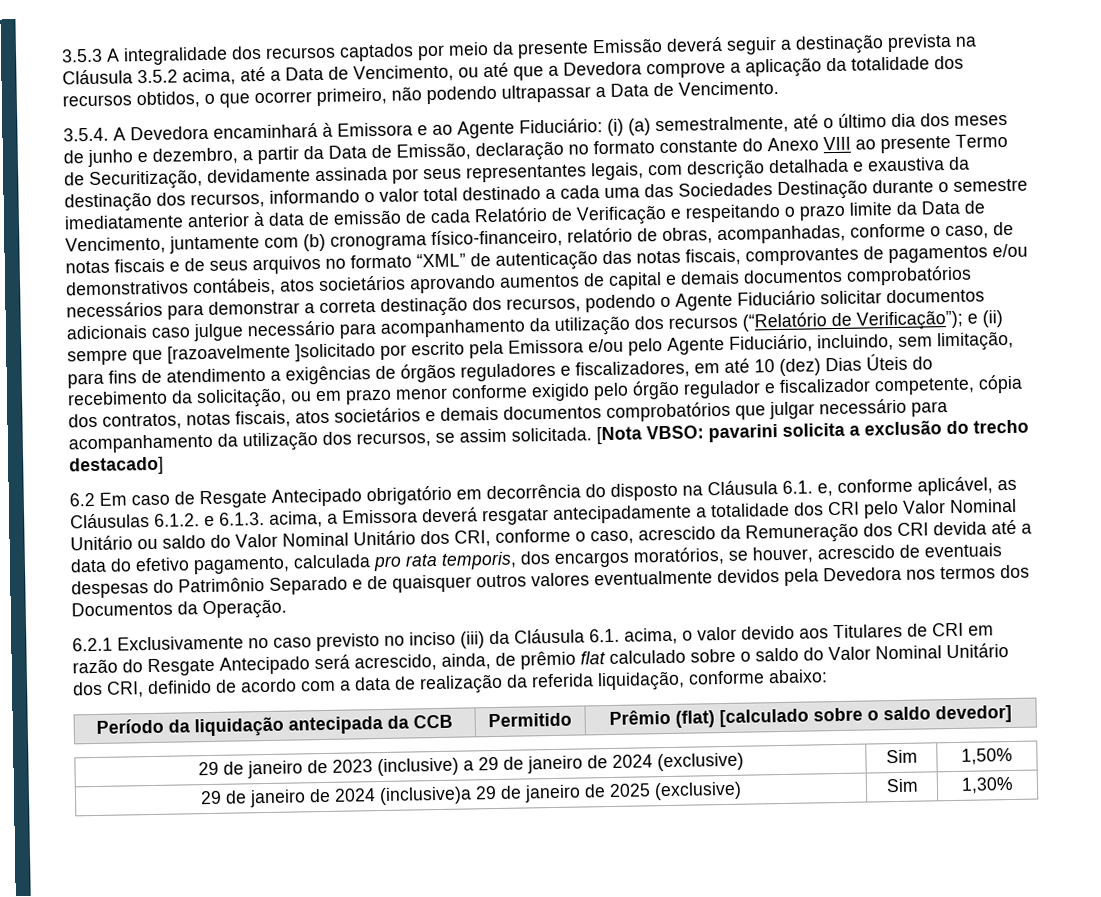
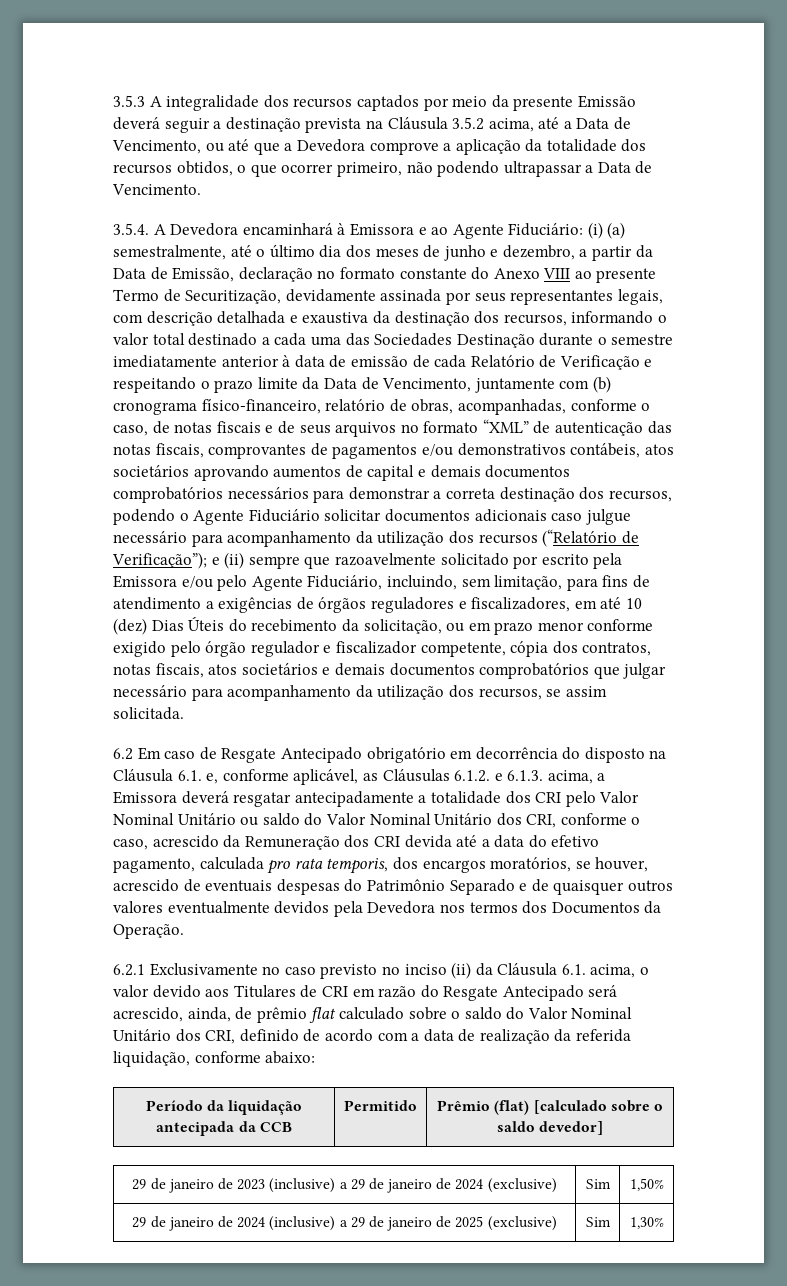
- e (ii) sempre que [razoavelmente ]solicitado por escrito pela Emissora e/ou pelo Agente Fiduciário, incluindo, sem limitação, para fins de atendimento a exigências de órgãos reguladores e fiscalizadores, em até 10 (dez) Dias Úteis do recebimento da solicitação, ou em prazo menor conforme exigido pelo órgão regulador e fiscalizador competente, cópia dos contratos, notas fiscais, atos societários e demais documentos comprobatórios que julgar necessário para acompanhamento da utilização dos recursos, se assim solicitada. [Nota VBSO: pavarini solicita a exclusão do trecho destacado]
+ e (ii) sempre que razoavelmente solicitado por escrito pela Emissora e/ou pelo Agente Fiduciário, incluindo, sem limitação, para fins de atendimento a exigências de órgãos reguladores e fiscalizadores, em até 10 (dez) Dias Úteis do recebimento da solicitação, ou em prazo menor conforme exigido pelo órgão regulador e fiscalizador competente, cópia dos contratos, notas fiscais, atos societários e demais documentos comprobatórios que julgar necessário para acompanhamento da utilização dos recursos, se assim solicitada.
- 6.2.1 Exclusivamente no caso previsto no inciso (iii) da Cláusula 6.1. acima, o valor devido aos Titulares de CRI em razão do Resgate Antecipado será acrescido, ainda, de prêmio flat calculado sobre o saldo do Valor Nominal Unitário dos CRI, definido de acordo com a data de realização da referida liquidação, conforme abaixo:
+ 6.2.1 Exclusivamente no caso previsto no inciso (ii) da Cláusula 6.1. acima, o valor devido aos Titulares de CRI em razão do Resgate Antecipado será acrescido, ainda, de prêmio flat calculado sobre o saldo do Valor Nominal Unitário dos CRI, definido de acordo com a data de realização da referida liquidação, conforme abaixo:
- 29 de janeiro de 2024 (inclusive)a 29 de janeiro de 2025 (exclusive) | Sim | 1,30%
+ 29 de janeiro de 2024 (inclusive) a 29 de janeiro de 2025 (exclusive) | Sim | 1,30%

